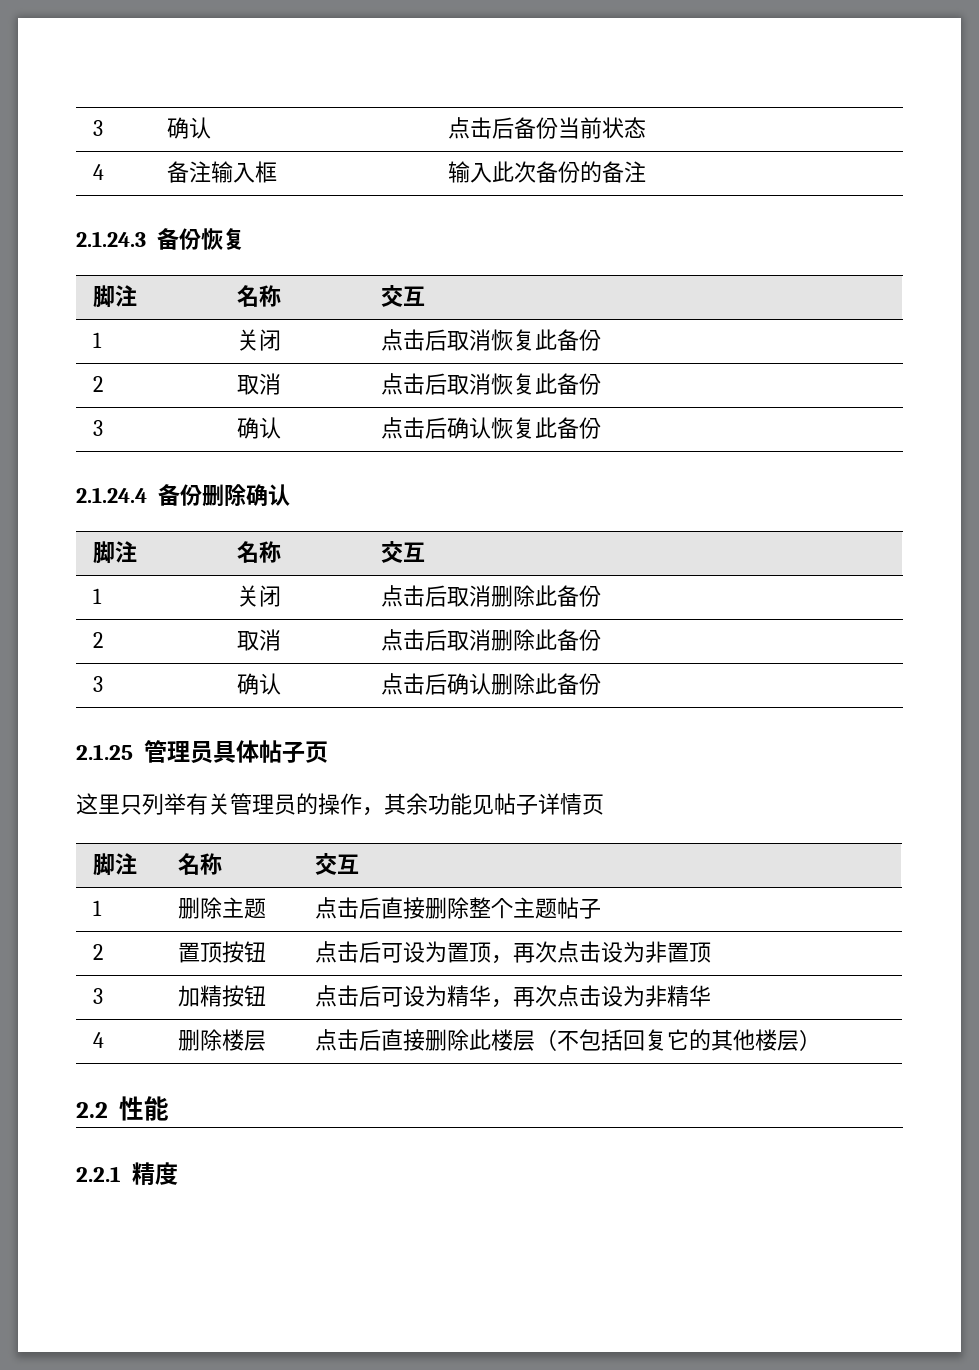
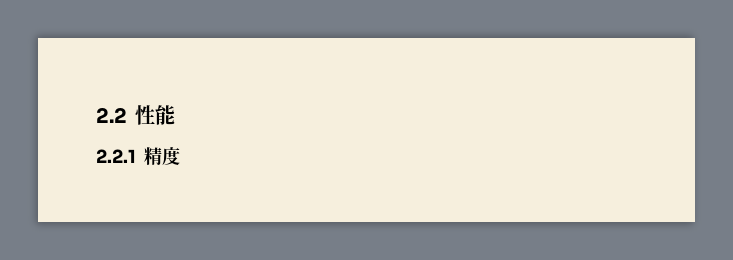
- 3 | 确认 | 点击后备份当前状态
- 4 | 备注输入框 | 输入此次备份的备注
- 2.1.24.3备份恢复
- 脚注 | 名称 | 交互
- 1 | 关闭 | 点击后取消恢复此备份
- 2 | 取消 | 点击后取消恢复此备份
- 3 | 确认 | 点击后确认恢复此备份
- 2.1.24.4备份删除确认
- 脚注 | 名称 | 交互
- 1 | 关闭 | 点击后取消删除此备份
- 2 | 取消 | 点击后取消删除此备份
- 3 | 确认 | 点击后确认删除此备份
- 2.1.25管理员具体帖子页
- 这里只列举有关管理员的操作，其余功能见帖子详情页
- 脚注 | 名称 | 交互
- 1 | 删除主题 | 点击后直接删除整个主题帖子
- 2 | 置顶按钮 | 点击后可设为置顶，再次点击设为非置顶
- 3 | 加精按钮 | 点击后可设为精华，再次点击设为非精华
- 4 | 删除楼层 | 点击后直接删除此楼层（不包括回复它的其他楼层）

